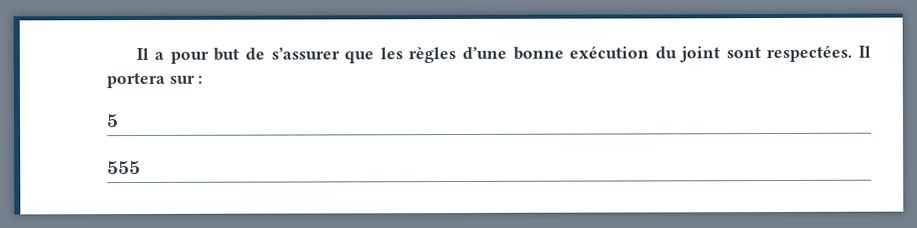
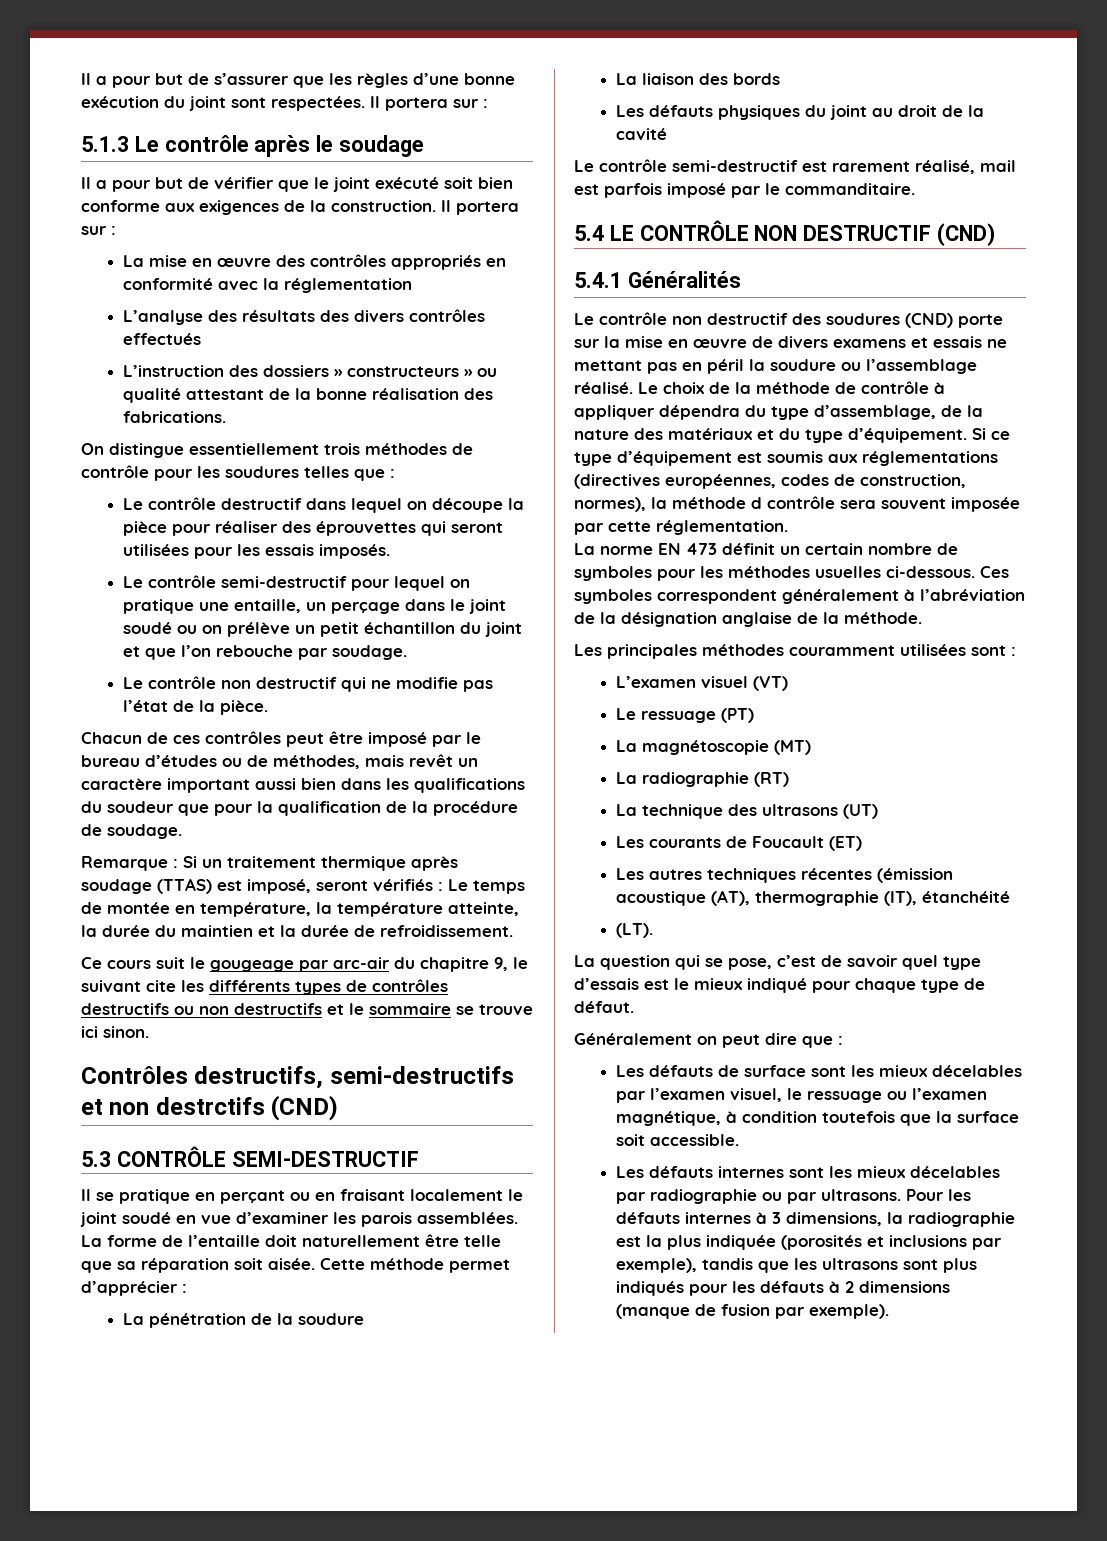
- 5
- 555
+ 5.1.3 Le contrôle après le soudage
+ Il a pour but de vérifier que le joint exécuté soit bien conforme aux exigences de la construction. Il portera sur :
+ La mise en œuvre des contrôles appropriés en conformité avec la réglementation
+ L’analyse des résultats des divers contrôles effectués
+ L’instruction des dossiers » constructeurs » ou qualité attestant de la bonne réalisation des fabrications.
+ On distingue essentiellement trois méthodes de contrôle pour les soudures telles que :
+ Le contrôle destructif dans lequel on découpe la pièce pour réaliser des éprouvettes qui seront utilisées pour les essais imposés.
+ Le contrôle semi-destructif pour lequel on pratique une entaille, un perçage dans le joint soudé ou on prélève un petit échantillon du joint et que l’on rebouche par soudage.
+ Le contrôle non destructif qui ne modifie pas l’état de la pièce.
+ Chacun de ces contrôles peut être imposé par le bureau d’études ou de méthodes, mais revêt un caractère important aussi bien dans les qualifications du soudeur que pour la qualification de la procédure de soudage.
+ Remarque : Si un traitement thermique après soudage (TTAS) est imposé, seront vérifiés : Le temps de montée en température, la température atteinte, la durée du maintien et la durée de refroidissement.
+ Ce cours suit le gougeage par arc-air du chapitre 9, le suivant cite les différents types de contrôles destructifs ou non destructifs et le sommaire se trouve ici sinon.
+ Contrôles destructifs, semi-destructifs et non destrctifs (CND)
+ 5.3 CONTRÔLE SEMI-DESTRUCTIF
+ Il se pratique en perçant ou en fraisant localement le joint soudé en vue d’examiner les parois assemblées. La forme de l’entaille doit naturellement être telle que sa réparation soit aisée. Cette méthode permet d’apprécier :
+ La pénétration de la soudure
+ La liaison des bords
+ Les défauts physiques du joint au droit de la cavité
+ Le contrôle semi-destructif est rarement réalisé, mail est parfois imposé par le commanditaire.
+ 5.4 LE CONTRÔLE NON DESTRUCTIF (CND)
+ 5.4.1 Généralités
+ Le contrôle non destructif des soudures (CND) porte sur la mise en œuvre de divers examens et essais ne mettant pas en péril la soudure ou l’assemblage réalisé. Le choix de la méthode de contrôle à appliquer dépendra du type d’assemblage, de la nature des matériaux et du type d’équipement. Si ce type d’équipement est soumis aux réglementations (directives européennes, codes de construction, normes), la méthode d contrôle sera souvent imposée par cette réglementation.
+ La norme EN 473 définit un certain nombre de symboles pour les méthodes usuelles ci-dessous. Ces symboles correspondent généralement à l’abréviation de la désignation anglaise de la méthode.
+ Les principales méthodes couramment utilisées sont :
+ L’examen visuel (VT)
+ Le ressuage (PT)
+ La magnétoscopie (MT)
+ La radiographie (RT)
+ La technique des ultrasons (UT)
+ Les courants de Foucault (ET)
+ Les autres techniques récentes (émission acoustique (AT), thermographie (IT), étanchéité
+ (LT).
+ La question qui se pose, c’est de savoir quel type d’essais est le mieux indiqué pour chaque type de défaut.
+ Généralement on peut dire que :
+ Les défauts de surface sont les mieux décelables par l’examen visuel, le ressuage ou l’examen magnétique, à condition toutefois que la surface soit accessible.
+ Les défauts internes sont les mieux décelables par radiographie ou par ultrasons. Pour les défauts internes à 3 dimensions, la radiographie est la plus indiquée (porosités et inclusions par exemple), tandis que les ultrasons sont plus indiqués pour les défauts à 2 dimensions (manque de fusion par exemple).

